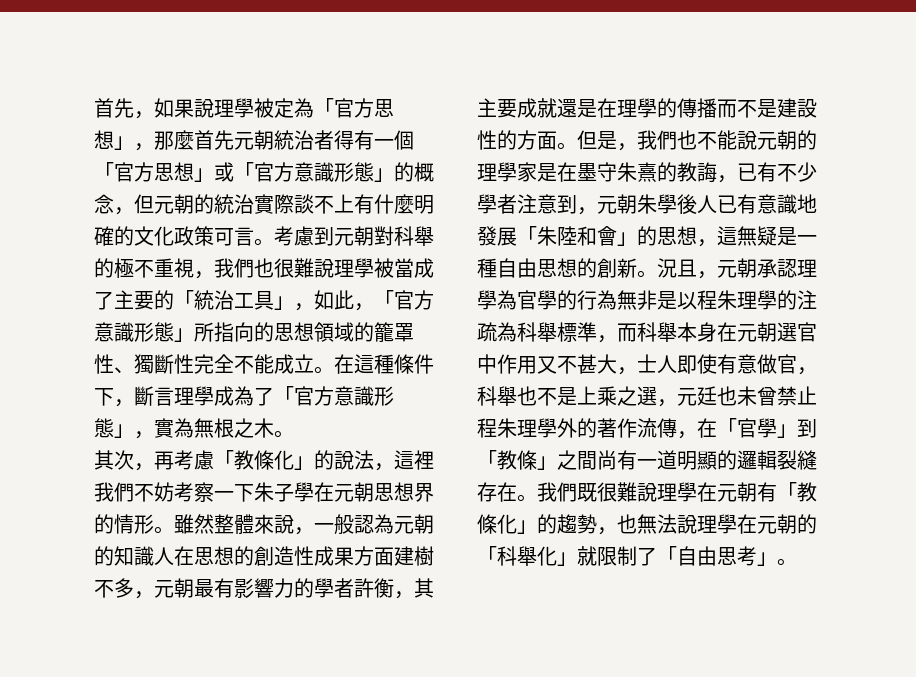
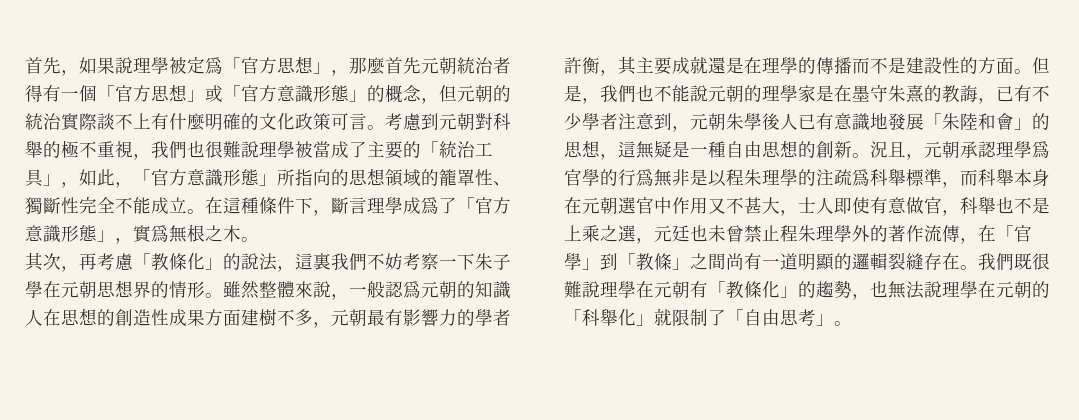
- 首先，如果說理學被定為「官方思想」，那麼首先元朝統治者得有一個「官方思想」或「官方意識形態」的概念，但元朝的統治實際談不上有什麼明確的文化政策可言。
+ 首先，如果說理學被定爲「官方思想」，那麼首先元朝統治者得有一個「官方思想」或「官方意識形態」的概念，但元朝的統治實際談不上有什麼明確的文化政策可言。
- 在這種條件下，斷言理學成為了「官方意識形態」，實為無根之木。
+ 在這種條件下，斷言理學成爲了「官方意識形態」，實爲無根之木。
- 其次，再考慮「教條化」的說法，這裡我們不妨考察一下朱子學在元朝思想界的情形。
+ 其次，再考慮「教條化」的說法，這裏我們不妨考察一下朱子學在元朝思想界的情形。
- 雖然整體來說，一般認為元朝的知識人在思想的創造性成果方面建樹不多，元朝最有影響力的學者許衡，其主要成就還是在理學的傳播而不是建設性的方面。
+ 雖然整體來說，一般認爲元朝的知識人在思想的創造性成果方面建樹不多，元朝最有影響力的學者許衡，其主要成就還是在理學的傳播而不是建設性的方面。
- 況且，元朝承認理學為官學的行為無非是以程朱理學的注疏為科舉標準，而科舉本身在元朝選官中作用又不甚大，士人即使有意做官，科舉也不是上乘之選，元廷也未曾禁止程朱理學外的著作流傳，在「官學」到「教條」之間尚有一道明顯的邏輯裂縫存在。
+ 況且，元朝承認理學爲官學的行爲無非是以程朱理學的注疏爲科舉標準，而科舉本身在元朝選官中作用又不甚大，士人即使有意做官，科舉也不是上乘之選，元廷也未曾禁止程朱理學外的著作流傳，在「官學」到「教條」之間尚有一道明顯的邏輯裂縫存在。

